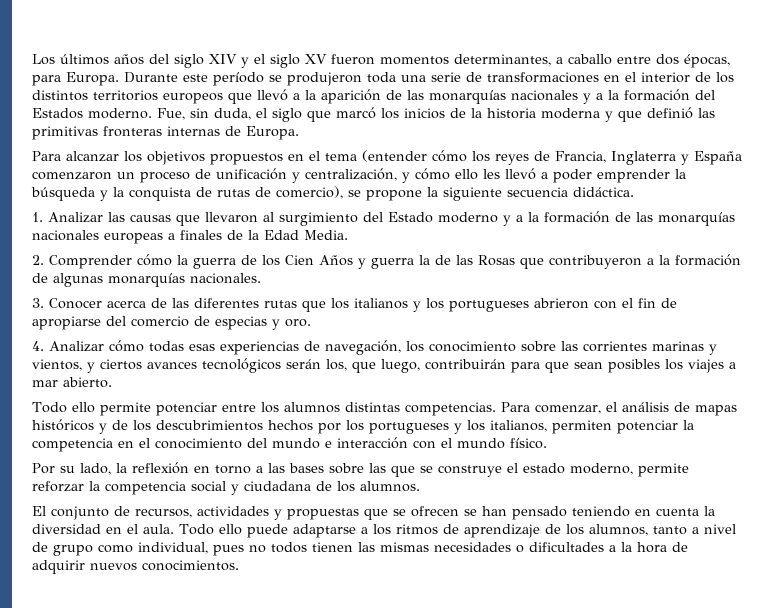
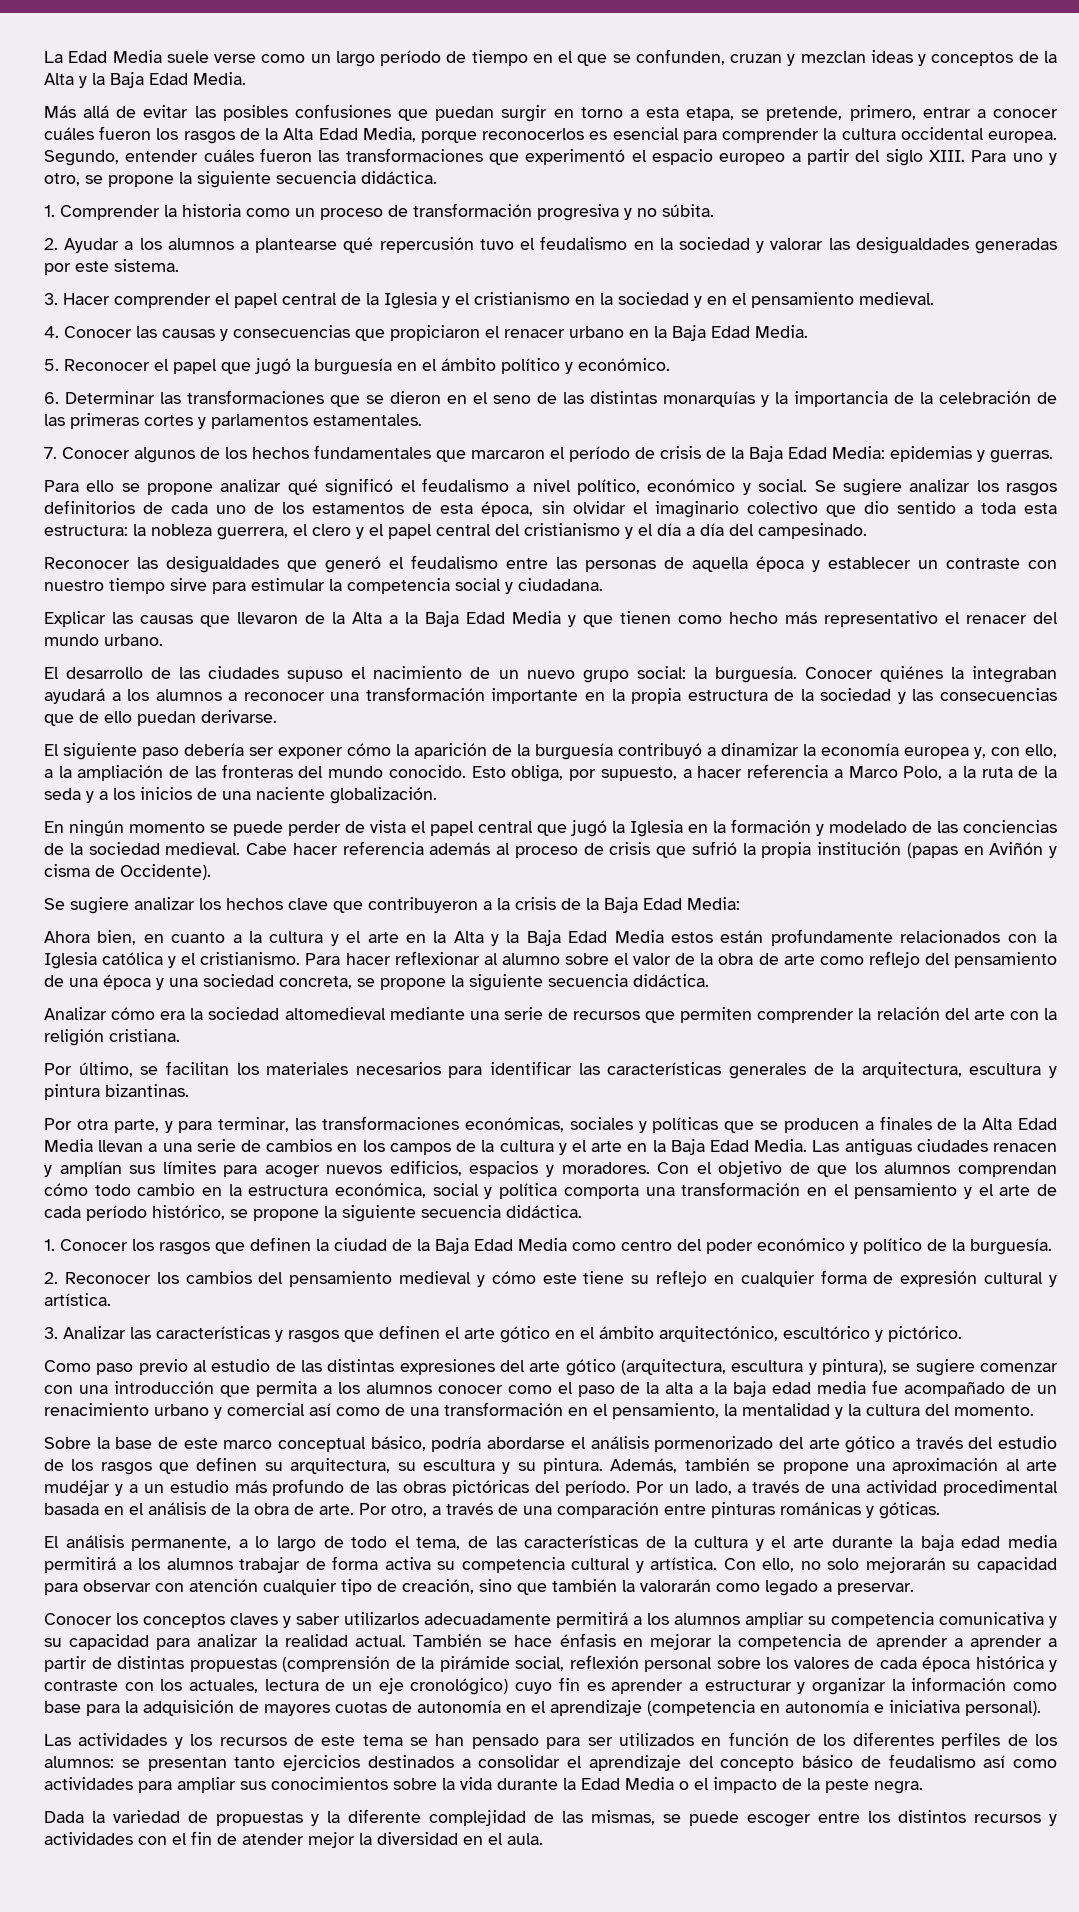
- Los últimos años del siglo XIV y el siglo XV fueron momentos determinantes, a caballo entre dos épocas, para Europa. Durante este período se produjeron toda una serie de transformaciones en el interior de los distintos territorios europeos que llevó a la aparición de las monarquías nacionales y a la formación del Estados moderno. Fue, sin duda, el siglo que marcó los inicios de la historia moderna y que definió las primitivas fronteras internas de Europa.
- Para alcanzar los objetivos propuestos en el tema (entender cómo los reyes de Francia, Inglaterra y España comenzaron un proceso de unificación y centralización, y cómo ello les llevó a poder emprender la búsqueda y la conquista de rutas de comercio), se propone la siguiente secuencia didáctica.
- 1. Analizar las causas que llevaron al surgimiento del Estado moderno y a la formación de las monarquías nacionales europeas a finales de la Edad Media.
- 2. Comprender cómo la guerra de los Cien Años y guerra la de las Rosas que contribuyeron a la formación de algunas monarquías nacionales.
- 3. Conocer acerca de las diferentes rutas que los italianos y los portugueses abrieron con el fin de apropiarse del comercio de especias y oro.
- 4. Analizar cómo todas esas experiencias de navegación, los conocimiento sobre las corrientes marinas y vientos, y ciertos avances tecnológicos serán los, que luego, contribuirán para que sean posibles los viajes a mar abierto.
- Todo ello permite potenciar entre los alumnos distintas competencias. Para comenzar, el análisis de mapas históricos y de los descubrimientos hechos por los portugueses y los italianos, permiten potenciar la competencia en el conocimiento del mundo e interacción con el mundo físico.
- Por su lado, la reflexión en torno a las bases sobre las que se construye el estado moderno, permite reforzar la competencia social y ciudadana de los alumnos.
- El conjunto de recursos, actividades y propuestas que se ofrecen se han pensado teniendo en cuenta la diversidad en el aula. Todo ello puede adaptarse a los ritmos de aprendizaje de los alumnos, tanto a nivel de grupo como individual, pues no todos tienen las mismas necesidades o dificultades a la hora de adquirir nuevos conocimientos.
+ La Edad Media suele verse como un largo período de tiempo en el que se confunden, cruzan y mezclan ideas y conceptos de la Alta y la Baja Edad Media.
+ Más allá de evitar las posibles confusiones que puedan surgir en torno a esta etapa, se pretende, primero, entrar a conocer cuáles fueron los rasgos de la Alta Edad Media, porque reconocerlos es esencial para comprender la cultura occidental europea. Segundo, entender cuáles fueron las transformaciones que experimentó el espacio europeo a partir del siglo XIII. Para uno y otro, se propone la siguiente secuencia didáctica.
+ 1. Comprender la historia como un proceso de transformación progresiva y no súbita.
+ 2. Ayudar a los alumnos a plantearse qué repercusión tuvo el feudalismo en la sociedad y valorar las desigualdades generadas por este sistema.
+ 3. Hacer comprender el papel central de la Iglesia y el cristianismo en la sociedad y en el pensamiento medieval.
+ 4. Conocer las causas y consecuencias que propiciaron el renacer urbano en la Baja Edad Media.
+ 5. Reconocer el papel que jugó la burguesía en el ámbito político y económico.
+ 6. Determinar las transformaciones que se dieron en el seno de las distintas monarquías y la importancia de la celebración de las primeras cortes y parlamentos estamentales.
+ 7. Conocer algunos de los hechos fundamentales que marcaron el período de crisis de la Baja Edad Media: epidemias y guerras.
+ Para ello se propone analizar qué significó el feudalismo a nivel político, económico y social. Se sugiere analizar los rasgos definitorios de cada uno de los estamentos de esta época, sin olvidar el imaginario colectivo que dio sentido a toda esta estructura: la nobleza guerrera, el clero y el papel central del cristianismo y el día a día del campesinado.
+ Reconocer las desigualdades que generó el feudalismo entre las personas de aquella época y establecer un contraste con nuestro tiempo sirve para estimular la competencia social y ciudadana.
+ Explicar las causas que llevaron de la Alta a la Baja Edad Media y que tienen como hecho más representativo el renacer del mundo urbano.
+ El desarrollo de las ciudades supuso el nacimiento de un nuevo grupo social: la burguesía. Conocer quiénes la integraban ayudará a los alumnos a reconocer una transformación importante en la propia estructura de la sociedad y las consecuencias que de ello puedan derivarse.
+ El siguiente paso debería ser exponer cómo la aparición de la burguesía contribuyó a dinamizar la economía europea y, con ello, a la ampliación de las fronteras del mundo conocido. Esto obliga, por supuesto, a hacer referencia a Marco Polo, a la ruta de la seda y a los inicios de una naciente globalización.
+ En ningún momento se puede perder de vista el papel central que jugó la Iglesia en la formación y modelado de las conciencias de la sociedad medieval. Cabe hacer referencia además al proceso de crisis que sufrió la propia institución (papas en Aviñón y cisma de Occidente).
+ Se sugiere analizar los hechos clave que contribuyeron a la crisis de la Baja Edad Media:
+ Ahora bien, en cuanto a la cultura y el arte en la Alta y la Baja Edad Media estos están profundamente relacionados con la Iglesia católica y el cristianismo. Para hacer reflexionar al alumno sobre el valor de la obra de arte como reflejo del pensamiento de una época y una sociedad concreta, se propone la siguiente secuencia didáctica.
+ Analizar cómo era la sociedad altomedieval mediante una serie de recursos que permiten comprender la relación del arte con la religión cristiana.
+ Por último, se facilitan los materiales necesarios para identificar las características generales de la arquitectura, escultura y pintura bizantinas.
+ Por otra parte, y para terminar, las transformaciones económicas, sociales y políticas que se producen a finales de la Alta Edad Media llevan a una serie de cambios en los campos de la cultura y el arte en la Baja Edad Media. Las antiguas ciudades renacen y amplían sus límites para acoger nuevos edificios, espacios y moradores. Con el objetivo de que los alumnos comprendan cómo todo cambio en la estructura económica, social y política comporta una transformación en el pensamiento y el arte de cada período histórico, se propone la siguiente secuencia didáctica.
+ 1. Conocer los rasgos que definen la ciudad de la Baja Edad Media como centro del poder económico y político de la burguesía.
+ 2. Reconocer los cambios del pensamiento medieval y cómo este tiene su reflejo en cualquier forma de expresión cultural y artística.
+ 3. Analizar las características y rasgos que definen el arte gótico en el ámbito arquitectónico, escultórico y pictórico.
+ Como paso previo al estudio de las distintas expresiones del arte gótico (arquitectura, escultura y pintura), se sugiere comenzar con una introducción que permita a los alumnos conocer como el paso de la alta a la baja edad media fue acompañado de un renacimiento urbano y comercial así como de una transformación en el pensamiento, la mentalidad y la cultura del momento.
+ Sobre la base de este marco conceptual básico, podría abordarse el análisis pormenorizado del arte gótico a través del estudio de los rasgos que definen su arquitectura, su escultura y su pintura. Además, también se propone una aproximación al arte mudéjar y a un estudio más profundo de las obras pictóricas del período. Por un lado, a través de una actividad procedimental basada en el análisis de la obra de arte. Por otro, a través de una comparación entre pinturas románicas y góticas.
+ El análisis permanente, a lo largo de todo el tema, de las características de la cultura y el arte durante la baja edad media permitirá a los alumnos trabajar de forma activa su competencia cultural y artística. Con ello, no solo mejorarán su capacidad para observar con atención cualquier tipo de creación, sino que también la valorarán como legado a preservar.
+ Conocer los conceptos claves y saber utilizarlos adecuadamente permitirá a los alumnos ampliar su competencia comunicativa y su capacidad para analizar la realidad actual. También se hace énfasis en mejorar la competencia de aprender a aprender a partir de distintas propuestas (comprensión de la pirámide social, reflexión personal sobre los valores de cada época histórica y contraste con los actuales, lectura de un eje cronológico) cuyo fin es aprender a estructurar y organizar la información como base para la adquisición de mayores cuotas de autonomía en el aprendizaje (competencia en autonomía e iniciativa personal).
+ Las actividades y los recursos de este tema se han pensado para ser utilizados en función de los diferentes perfiles de los alumnos: se presentan tanto ejercicios destinados a consolidar el aprendizaje del concepto básico de feudalismo así como actividades para ampliar sus conocimientos sobre la vida durante la Edad Media o el impacto de la peste negra.
+ Dada la variedad de propuestas y la diferente complejidad de las mismas, se puede escoger entre los distintos recursos y actividades con el fin de atender mejor la diversidad en el aula.

